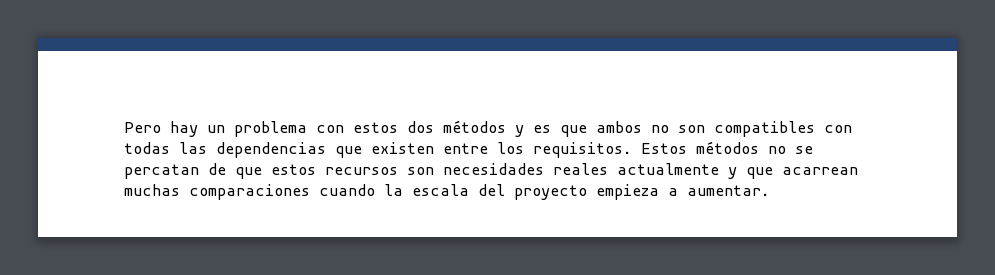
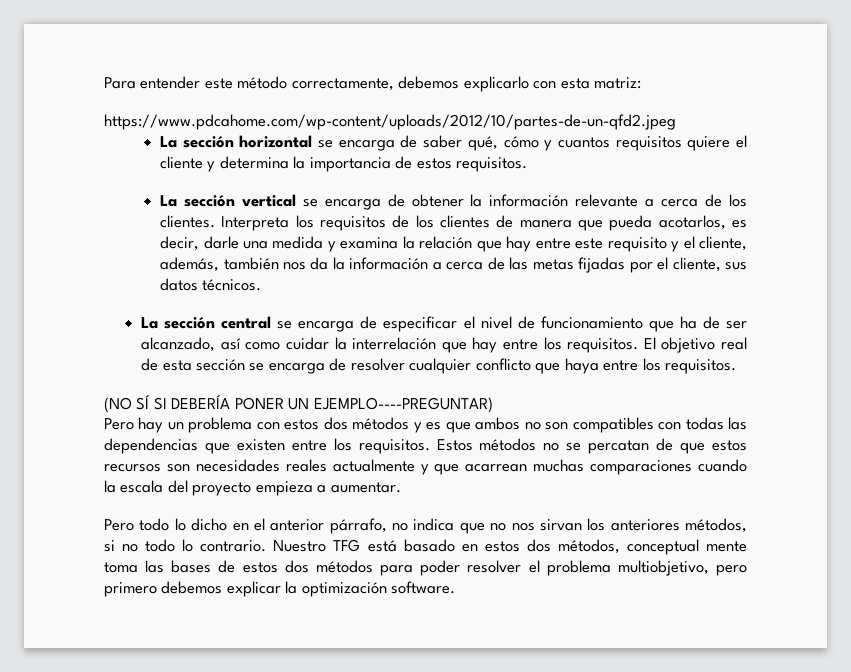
+ Para entender este método correctamente, debemos explicarlo con esta matriz:
+ https://www.pdcahome.com/wp-content/uploads/2012/10/partes-de-un-qfd2.jpeg
+ La sección horizontal se encarga de saber qué, cómo y cuantos requisitos quiere el cliente y determina la importancia de estos requisitos.
+ La sección vertical se encarga de obtener la información relevante a cerca de los clientes. Interpreta los requisitos de los clientes de manera que pueda acotarlos, es decir, darle una medida y examina la relación que hay entre este requisito y el cliente, además, también nos da la información a cerca de las metas fijadas por el cliente, sus datos técnicos.
+ La sección central se encarga de especificar el nivel de funcionamiento que ha de ser alcanzado, así como cuidar la interrelación que hay entre los requisitos. El objetivo real de esta sección se encarga de resolver cualquier conflicto que haya entre los requisitos.
+ (NO SÍ SI DEBERÍA PONER UN EJEMPLO----PREGUNTAR)
+ Pero todo lo dicho en el anterior párrafo, no indica que no nos sirvan los anteriores métodos, si no todo lo contrario. Nuestro TFG está basado en estos dos métodos, conceptual mente toma las bases de estos dos métodos para poder resolver el problema multiobjetivo, pero primero debemos explicar la optimización software.

